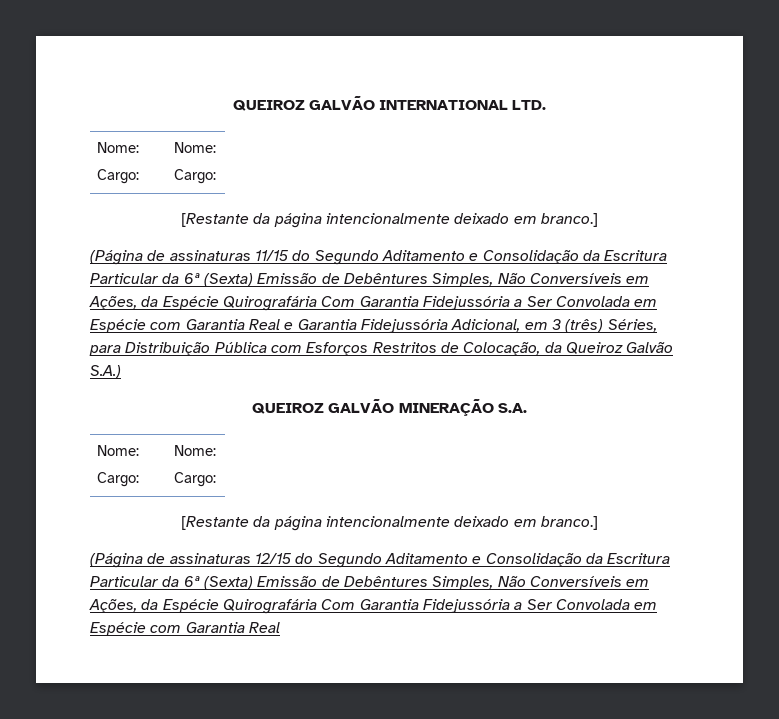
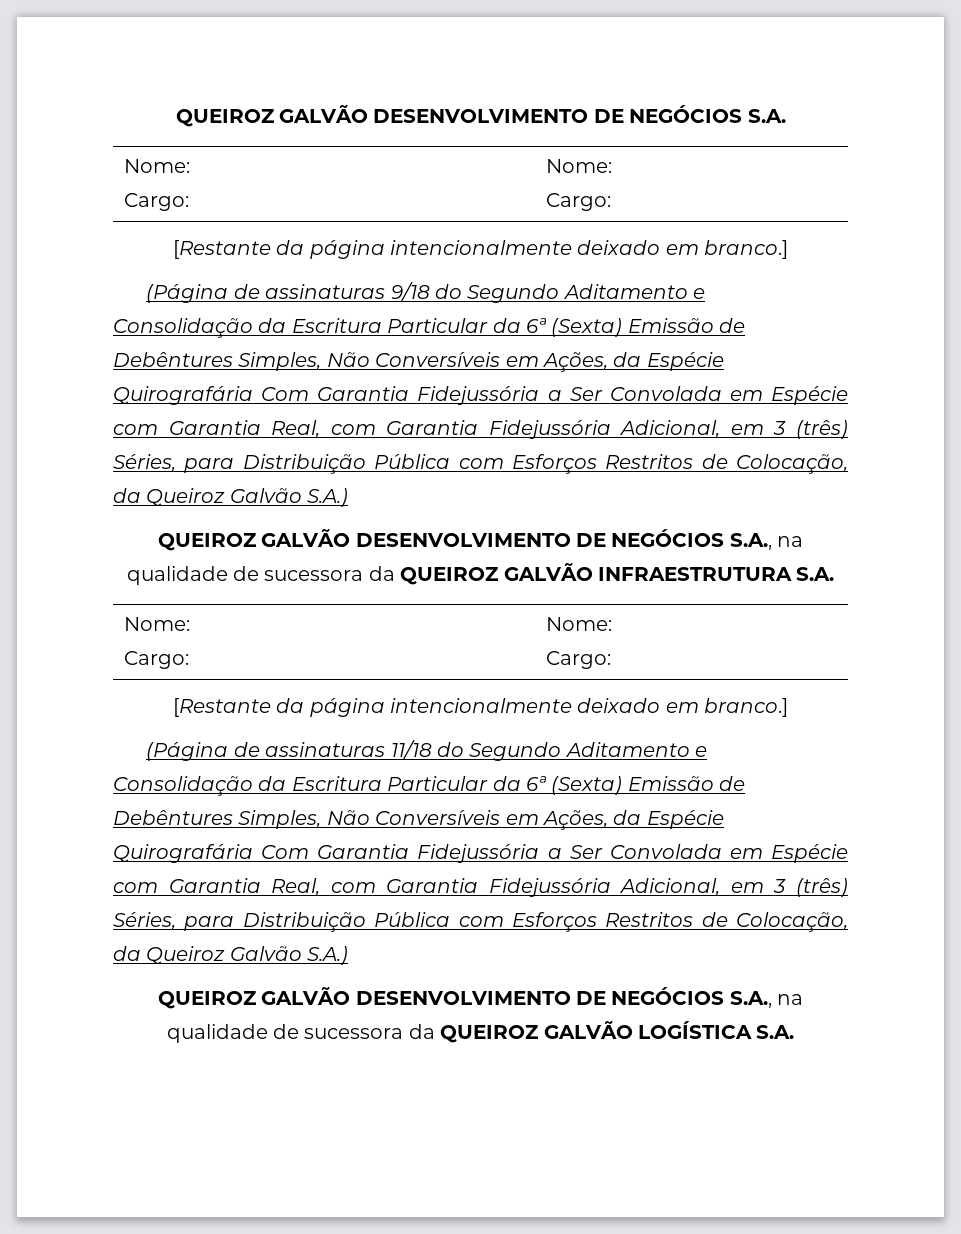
- QUEIROZ GALVÃO INTERNATIONAL LTD.
+ QUEIROZ GALVÃO DESENVOLVIMENTO DE NEGÓCIOS S.A.
- (Página de assinaturas 11/15 do Segundo Aditamento e Consolidação da Escritura Particular da 6ª (Sexta) Emissão de Debêntures Simples, Não Conversíveis em Ações, da Espécie Quirografária Com Garantia Fidejussória a Ser Convolada em Espécie com Garantia Real e Garantia Fidejussória Adicional, em 3 (três) Séries, para Distribuição Pública com Esforços Restritos de Colocação, da Queiroz Galvão S.A.)
+ (Página de assinaturas 9/18 do Segundo Aditamento e Consolidação da Escritura Particular da 6ª (Sexta) Emissão de Debêntures Simples, Não Conversíveis em Ações, da Espécie Quirografária Com Garantia Fidejussória a Ser Convolada em Espécie com Garantia Real, com Garantia Fidejussória Adicional, em 3 (três) Séries, para Distribuição Pública com Esforços Restritos de Colocação, da Queiroz Galvão S.A.)
- QUEIROZ GALVÃO MINERAÇÃO S.A.
+ QUEIROZ GALVÃO DESENVOLVIMENTO DE NEGÓCIOS S.A., na qualidade de sucessora da QUEIROZ GALVÃO INFRAESTRUTURA S.A.
- (Página de assinaturas 12/15 do Segundo Aditamento e Consolidação da Escritura Particular da 6ª (Sexta) Emissão de Debêntures Simples, Não Conversíveis em Ações, da Espécie Quirografária Com Garantia Fidejussória a Ser Convolada em Espécie com Garantia Real
+ (Página de assinaturas 11/18 do Segundo Aditamento e Consolidação da Escritura Particular da 6ª (Sexta) Emissão de Debêntures Simples, Não Conversíveis em Ações, da Espécie Quirografária Com Garantia Fidejussória a Ser Convolada em Espécie com Garantia Real, com Garantia Fidejussória Adicional, em 3 (três) Séries, para Distribuição Pública com Esforços Restritos de Colocação, da Queiroz Galvão S.A.)
+ QUEIROZ GALVÃO DESENVOLVIMENTO DE NEGÓCIOS S.A., na qualidade de sucessora da QUEIROZ GALVÃO LOGÍSTICA S.A.

